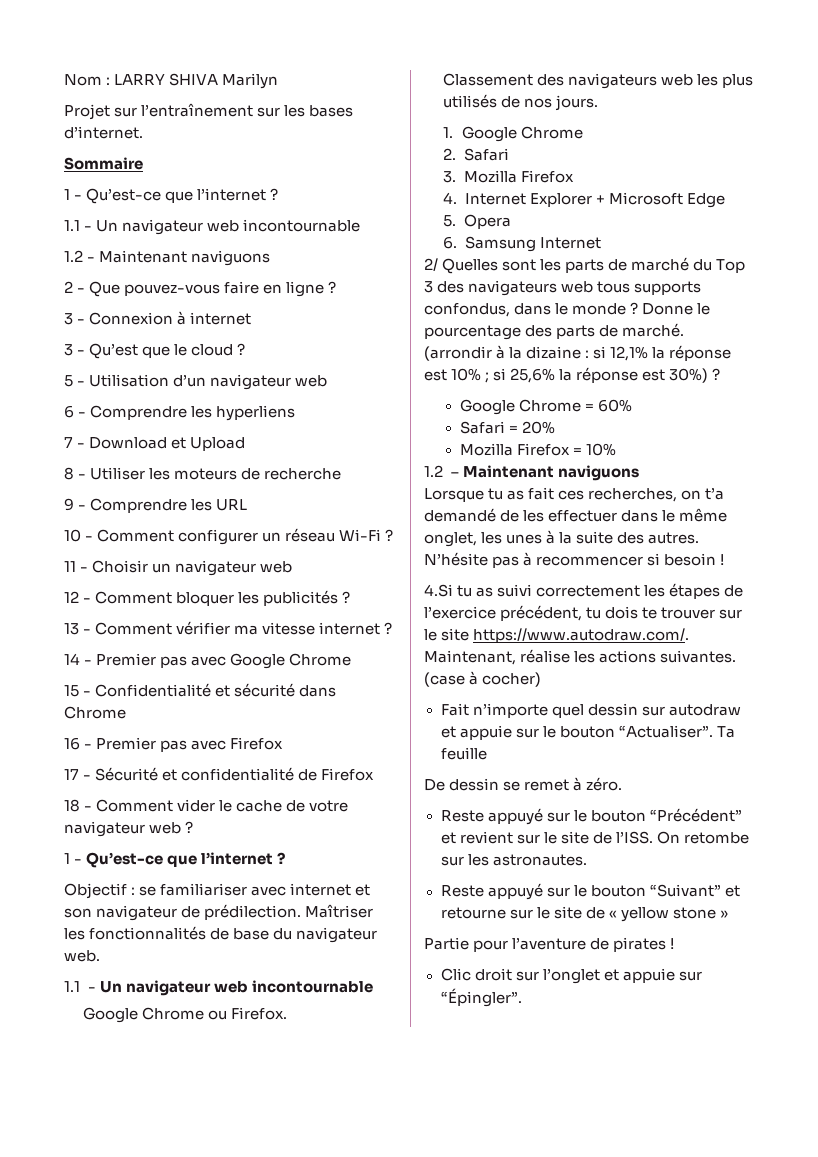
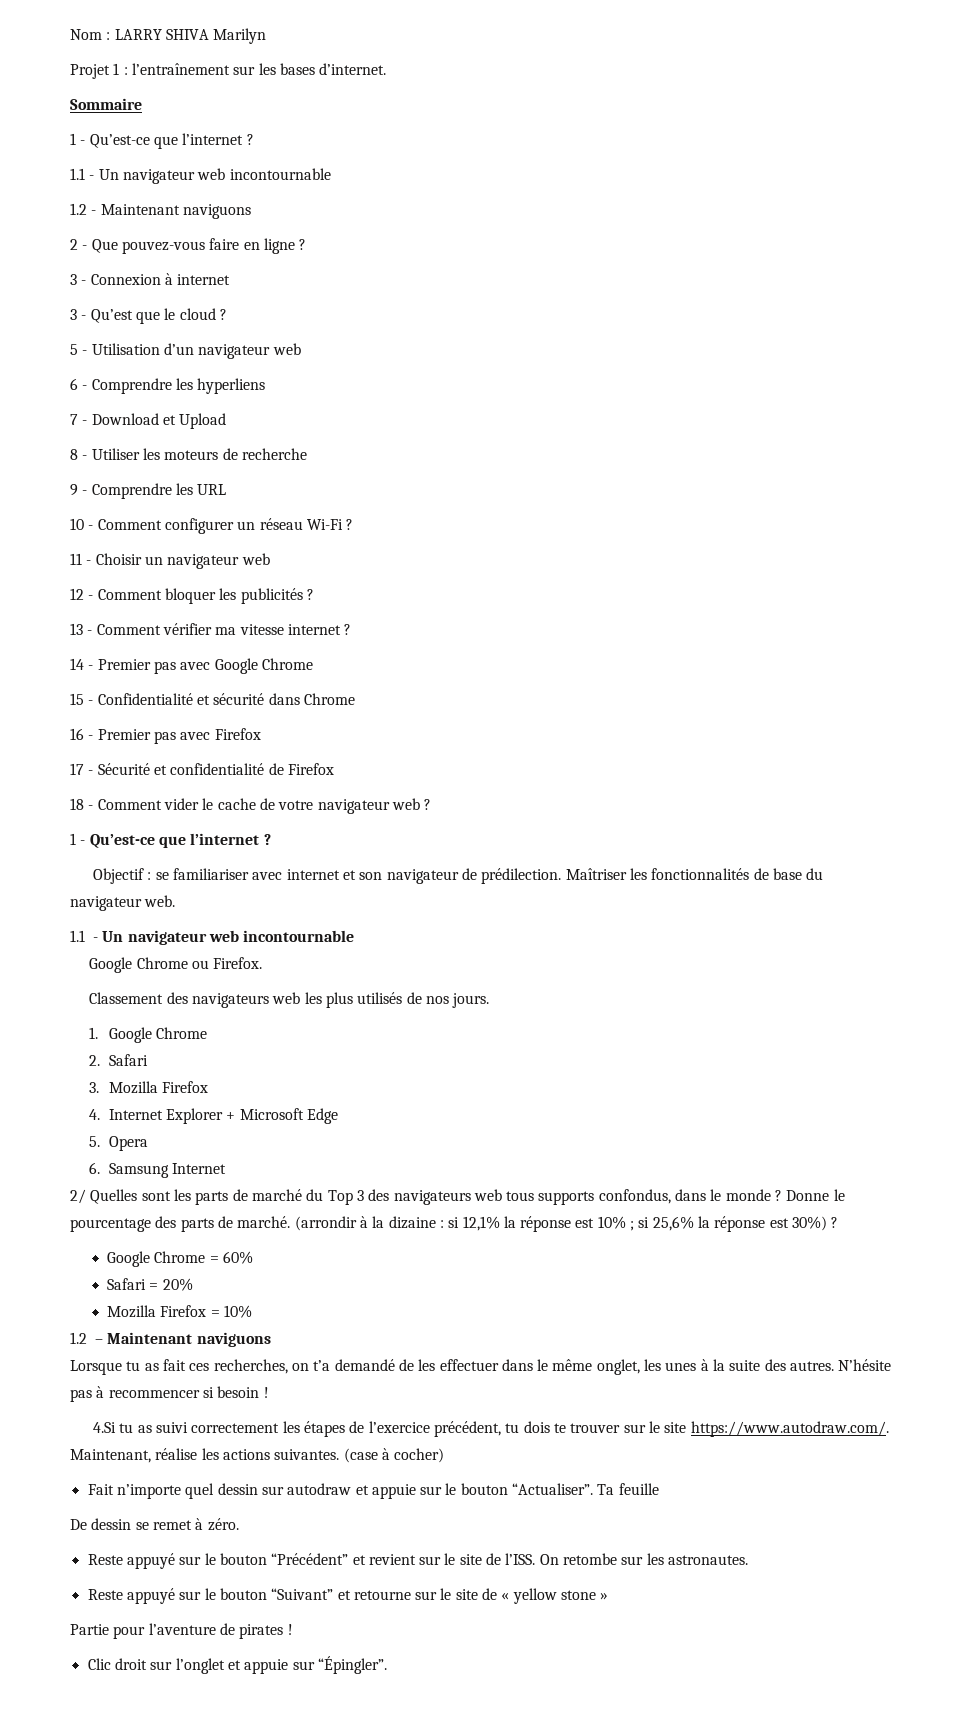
- Projet sur l’entraînement sur les bases d’internet.
+ Projet 1 : l’entraînement sur les bases d’internet.

